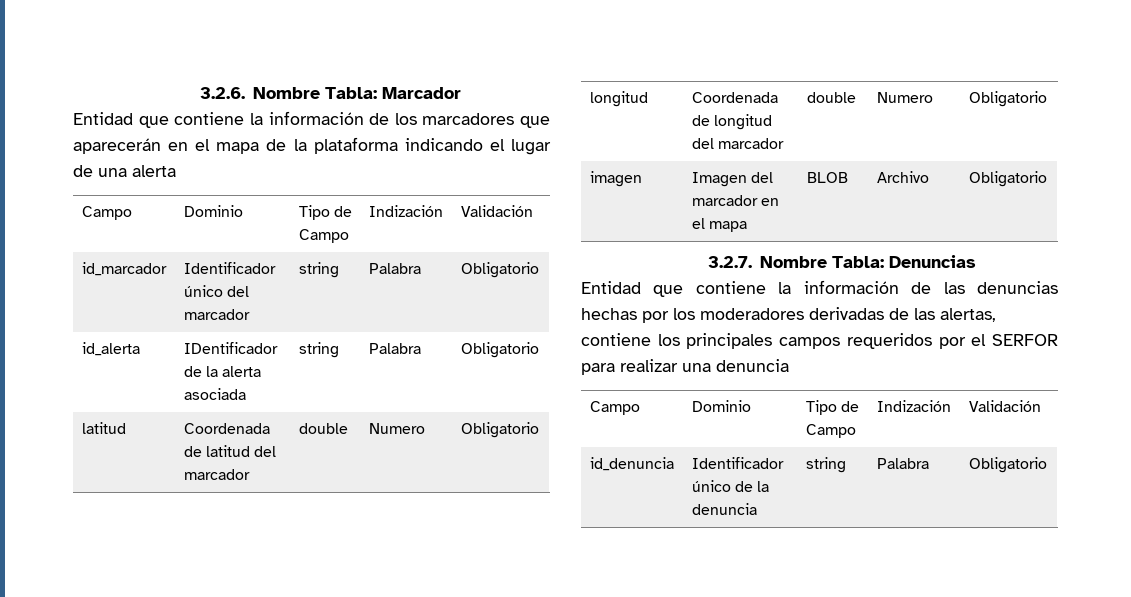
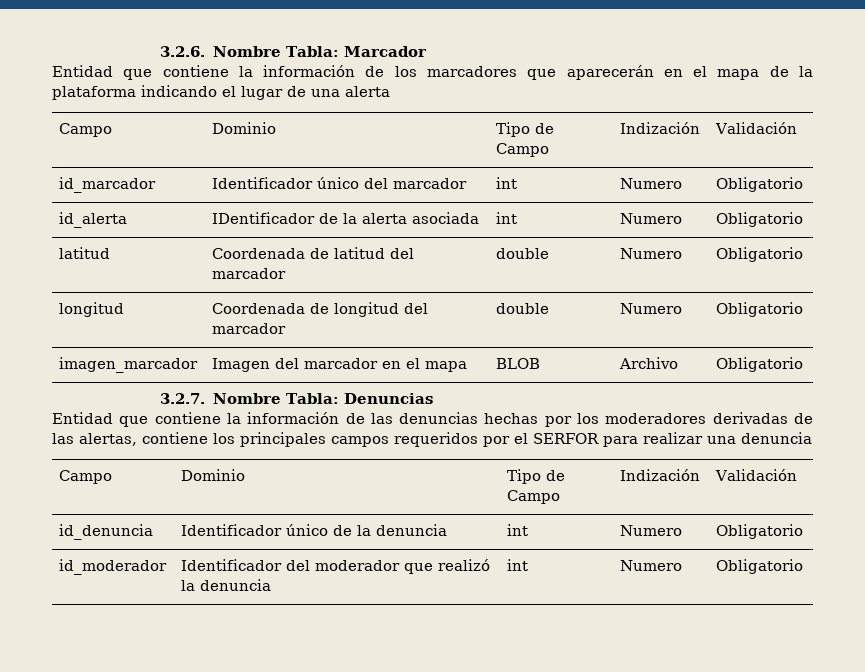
- id_marcador | Identificador único del marcador | string | Palabra | Obligatorio
+ id_marcador | Identificador único del marcador | int | Numero | Obligatorio
- id_alerta | IDentificador de la alerta asociada | string | Palabra | Obligatorio
+ id_alerta | IDentificador de la alerta asociada | int | Numero | Obligatorio
- imagen | Imagen del marcador en el mapa | BLOB | Archivo | Obligatorio
+ imagen_marcador | Imagen del marcador en el mapa | BLOB | Archivo | Obligatorio
- id_denuncia | Identificador único de la denuncia | string | Palabra | Obligatorio
+ id_denuncia | Identificador único de la denuncia | int | Numero | Obligatorio
+ id_moderador | Identificador del moderador que realizó la denuncia | int | Numero | Obligatorio

